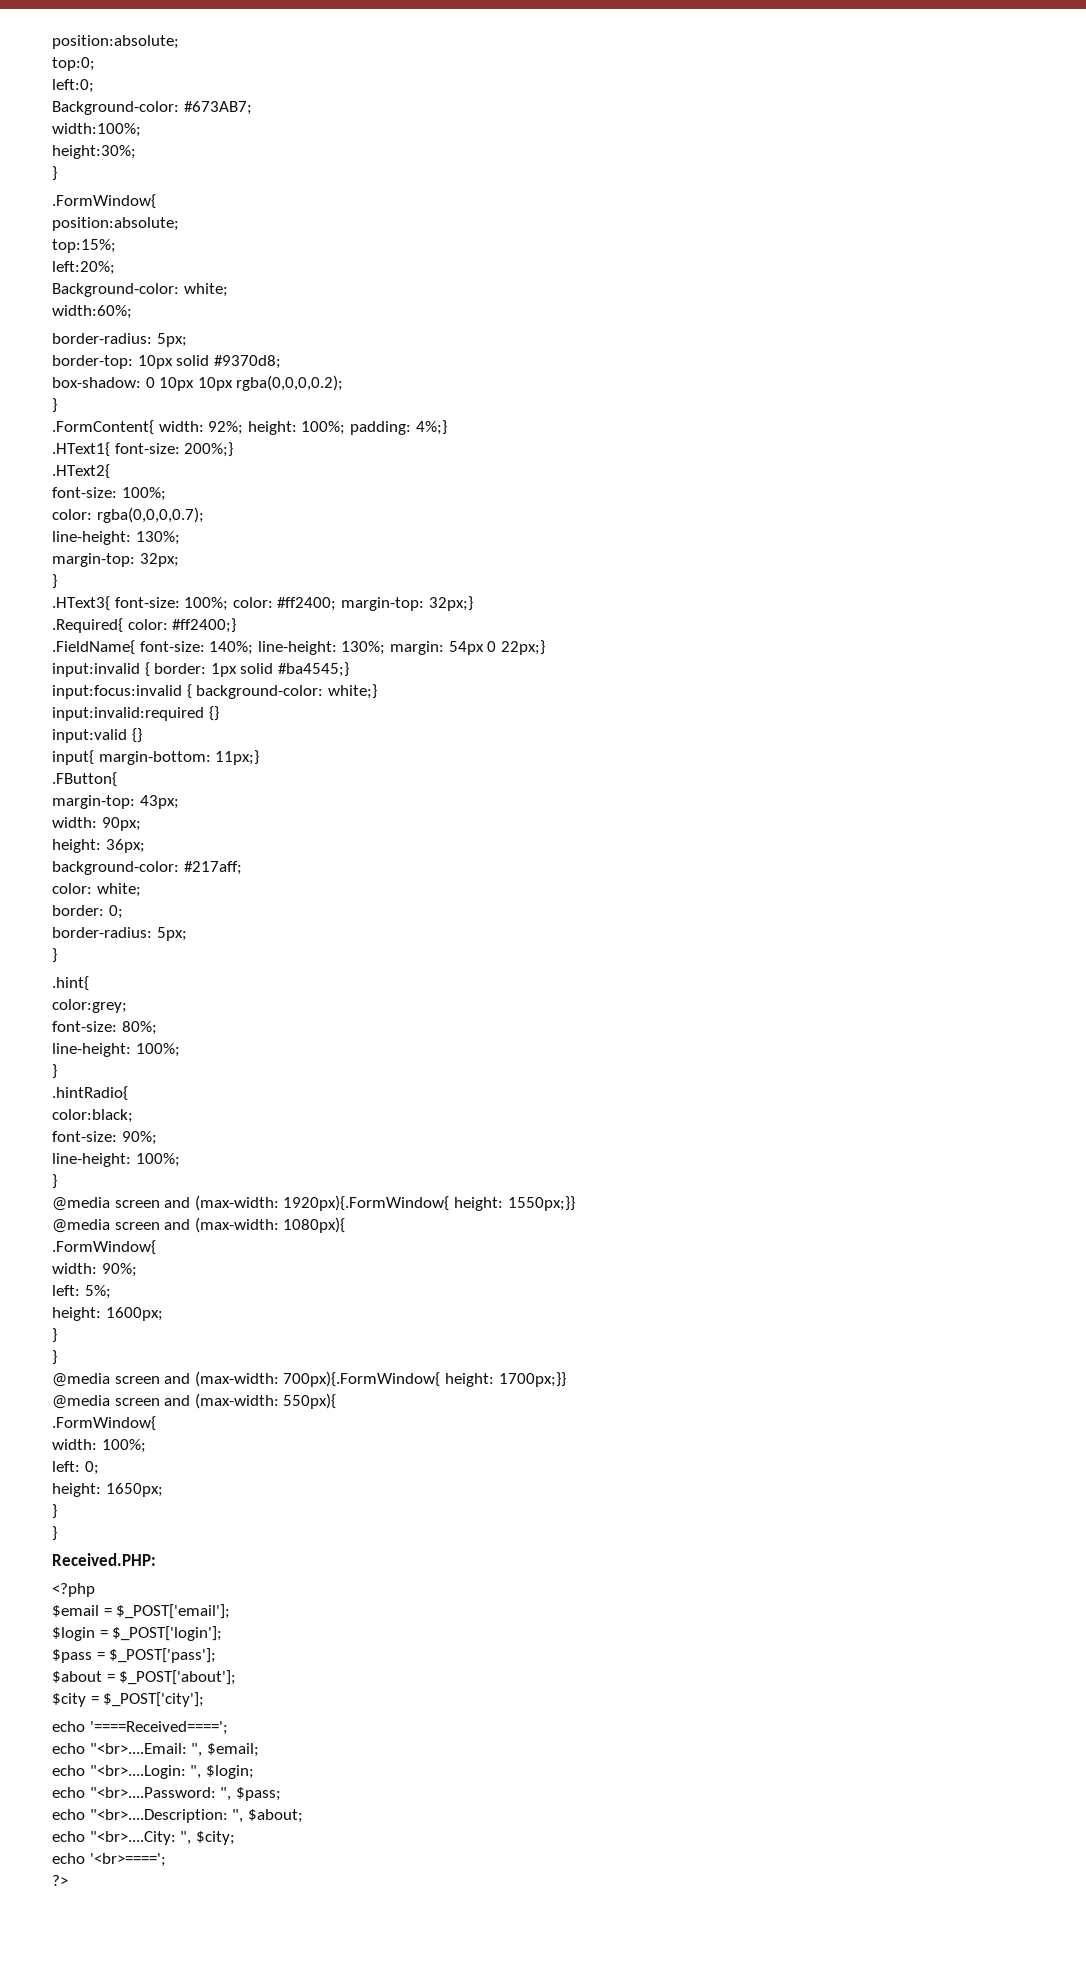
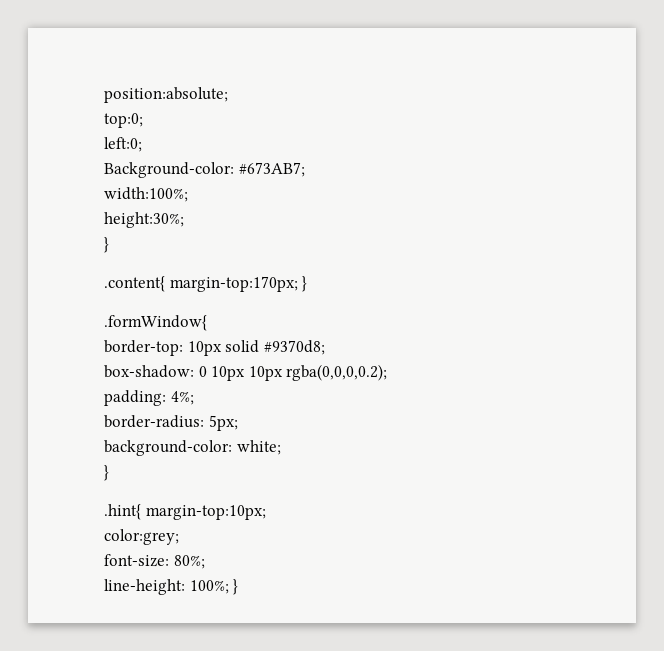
  height:30%;
  }
- .FormWindow{
- position:absolute;
- top:15%;
- left:20%;
- Background-color: white;
- width:60%;
- border-radius: 5px;
+ .content{ margin-top:170px; }
+ .formWindow{
  box-shadow: 0 10px 10px rgba(0,0,0,0.2);
- }
- .FormContent{ width: 92%; height: 100%; padding: 4%;}
- .HText1{ font-size: 200%;}
- .HText2{
- font-size: 100%;
- color: rgba(0,0,0,0.7);
- line-height: 130%;
- margin-top: 32px;
- }
- .HText3{ font-size: 100%; color: #ff2400; margin-top: 32px;}
- .Required{ color: #ff2400;}
- .FieldName{ font-size: 140%; line-height: 130%; margin: 54px 0 22px;}
- input:invalid { border: 1px solid #ba4545;}
- input:focus:invalid { background-color: white;}
- input:invalid:required {}
- input:valid {}
- input{ margin-bottom: 11px;}
- .FButton{
- margin-top: 43px;
- width: 90px;
- height: 36px;
- background-color: #217aff;
- color: white;
- border: 0;
+ padding: 4%;
  border-radius: 5px;
+ background-color: white;
- .hint{
+ .hint{ margin-top:10px;
  font-size: 80%;
- line-height: 100%;
- }
- .hintRadio{
- color:black;
- font-size: 90%;
- line-height: 100%;
- }
- @media screen and (max-width: 1920px){.FormWindow{ height: 1550px;}}
- @media screen and (max-width: 1080px){
- .FormWindow{
- width: 90%;
- left: 5%;
- height: 1600px;
- }
- }
- @media screen and (max-width: 700px){.FormWindow{ height: 1700px;}}
- @media screen and (max-width: 550px){
- .FormWindow{
- width: 100%;
- left: 0;
- height: 1650px;
- }
- }
- Received.PHP:
- <?php
- $email = $_POST['email'];
- $login = $_POST['login'];
- $pass = $_POST['pass'];
- $about = $_POST['about'];
- $city = $_POST['city'];
- echo '====Received====';
- echo "<br>....Email: ", $email;
- echo "<br>....Login: ", $login;
- echo "<br>....Password: ", $pass;
- echo "<br>....Description: ", $about;
- echo "<br>....City: ", $city;
- echo '<br>====';
- ?>
+ line-height: 100%; }

